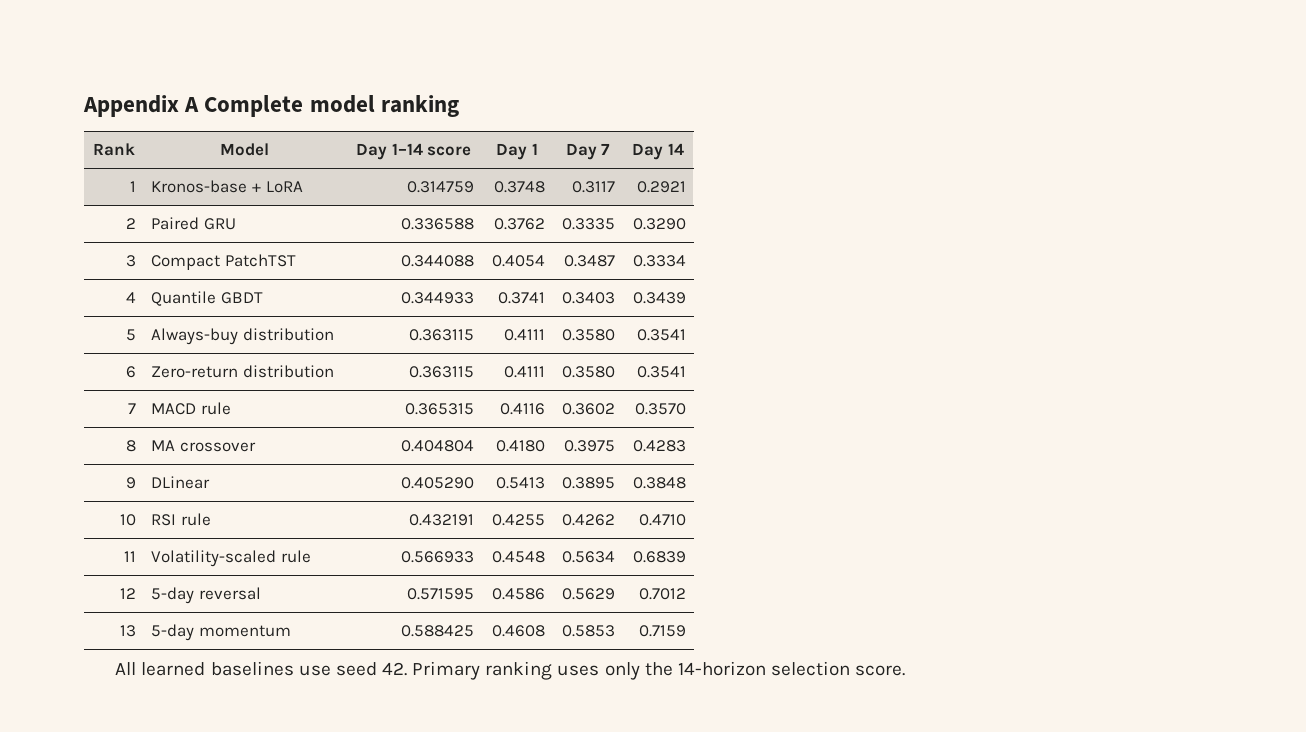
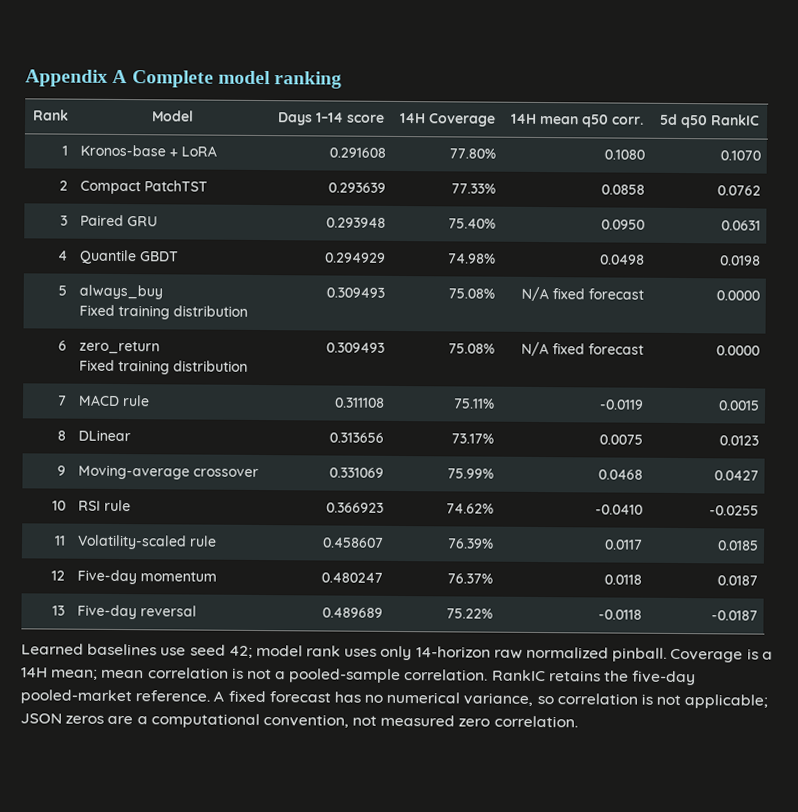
- Rank | Model | Day 1–14 score | Day 1 | Day 7 | Day 14
- 1 | Kronos-base + LoRA | 0.314759 | 0.3748 | 0.3117 | 0.2921
- 2 | Paired GRU | 0.336588 | 0.3762 | 0.3335 | 0.3290
- 3 | Compact PatchTST | 0.344088 | 0.4054 | 0.3487 | 0.3334
- 4 | Quantile GBDT | 0.344933 | 0.3741 | 0.3403 | 0.3439
- 5 | Always-buy distribution | 0.363115 | 0.4111 | 0.3580 | 0.3541
- 6 | Zero-return distribution | 0.363115 | 0.4111 | 0.3580 | 0.3541
- 7 | MACD rule | 0.365315 | 0.4116 | 0.3602 | 0.3570
- 8 | MA crossover | 0.404804 | 0.4180 | 0.3975 | 0.4283
- 9 | DLinear | 0.405290 | 0.5413 | 0.3895 | 0.3848
+ Rank | Model | Days 1–14 score | 14H Coverage | 14H mean q50 corr. | 5d q50 RankIC
+ 1 | Kronos-base + LoRA | 0.291608 | 77.80% | 0.1080 | 0.1070
+ 2 | Compact PatchTST | 0.293639 | 77.33% | 0.0858 | 0.0762
+ 3 | Paired GRU | 0.293948 | 75.40% | 0.0950 | 0.0631
+ 4 | Quantile GBDT | 0.294929 | 74.98% | 0.0498 | 0.0198
+ 5 | always_buy
+ Fixed training distribution | 0.309493 | 75.08% | N/A fixed forecast | 0.0000
+ 6 | zero_return
+ Fixed training distribution | 0.309493 | 75.08% | N/A fixed forecast | 0.0000
+ 7 | MACD rule | 0.311108 | 75.11% | -0.0119 | 0.0015
+ 8 | DLinear | 0.313656 | 73.17% | 0.0075 | 0.0123
+ 9 | Moving-average crossover | 0.331069 | 75.99% | 0.0468 | 0.0427
- 10 | RSI rule | 0.432191 | 0.4255 | 0.4262 | 0.4710
+ 10 | RSI rule | 0.366923 | 74.62% | -0.0410 | -0.0255
- 11 | Volatility-scaled rule | 0.566933 | 0.4548 | 0.5634 | 0.6839
- 12 | 5-day reversal | 0.571595 | 0.4586 | 0.5629 | 0.7012
- 13 | 5-day momentum | 0.588425 | 0.4608 | 0.5853 | 0.7159
- All learned baselines use seed 42. Primary ranking uses only the 14-horizon selection score.
+ 11 | Volatility-scaled rule | 0.458607 | 76.39% | 0.0117 | 0.0185
+ 12 | Five-day momentum | 0.480247 | 76.37% | 0.0118 | 0.0187
+ 13 | Five-day reversal | 0.489689 | 75.22% | -0.0118 | -0.0187
+ Learned baselines use seed 42; model rank uses only 14-horizon raw normalized pinball. Coverage is a 14H mean; mean correlation is not a pooled-sample correlation. RankIC retains the five-day pooled-market reference. A fixed forecast has no numerical variance, so correlation is not applicable; JSON zeros are a computational convention, not measured zero correlation.

